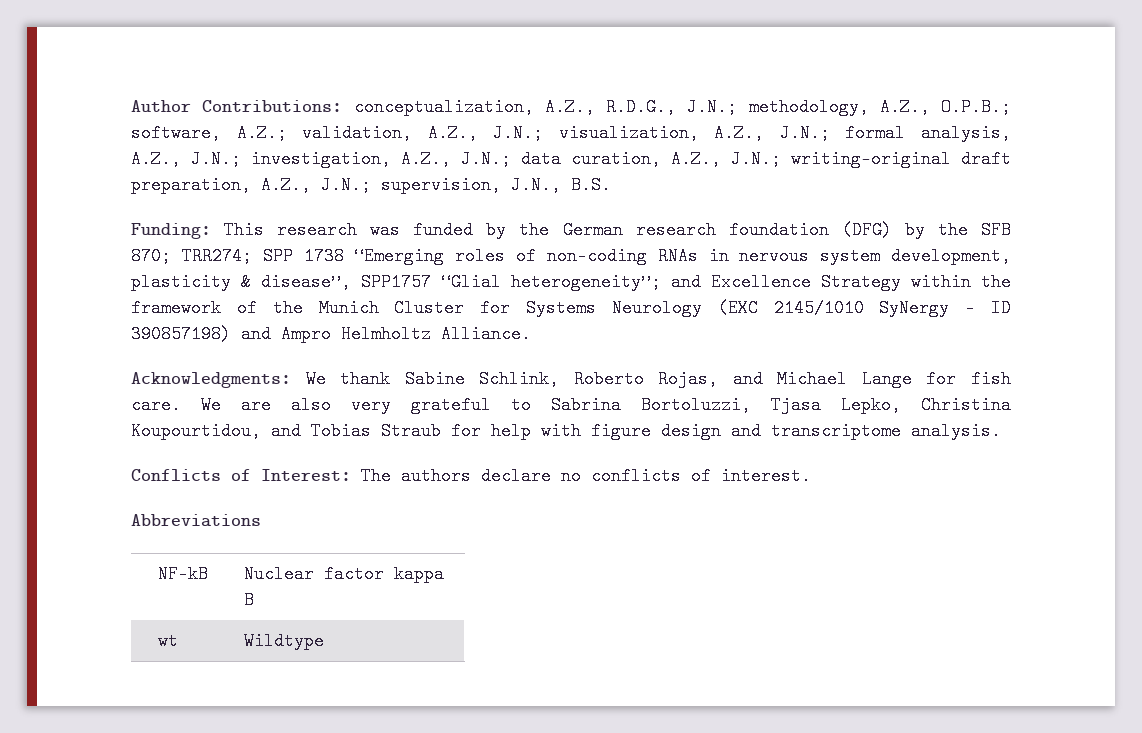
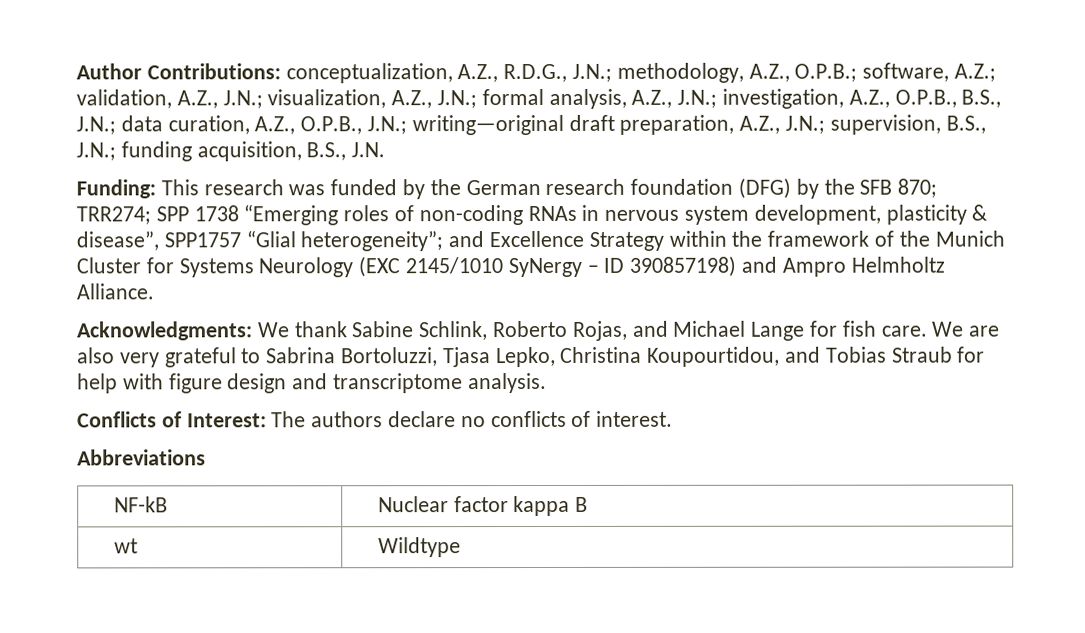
- Author Contributions: conceptualization, A.Z., R.D.G., J.N.; methodology, A.Z., O.P.B.; software, A.Z.; validation, A.Z., J.N.; visualization, A.Z., J.N.; formal analysis, A.Z., J.N.; investigation, A.Z., J.N.; data curation, A.Z., J.N.; writing—original draft preparation, A.Z., J.N.; supervision, J.N., B.S.
+ Author Contributions: conceptualization, A.Z., R.D.G., J.N.; methodology, A.Z., O.P.B.; software, A.Z.; validation, A.Z., J.N.; visualization, A.Z., J.N.; formal analysis, A.Z., J.N.; investigation, A.Z., O.P.B., B.S., J.N.; data curation, A.Z., O.P.B., J.N.; writing—original draft preparation, A.Z., J.N.; supervision, B.S., J.N.; funding acquisition, B.S., J.N.

